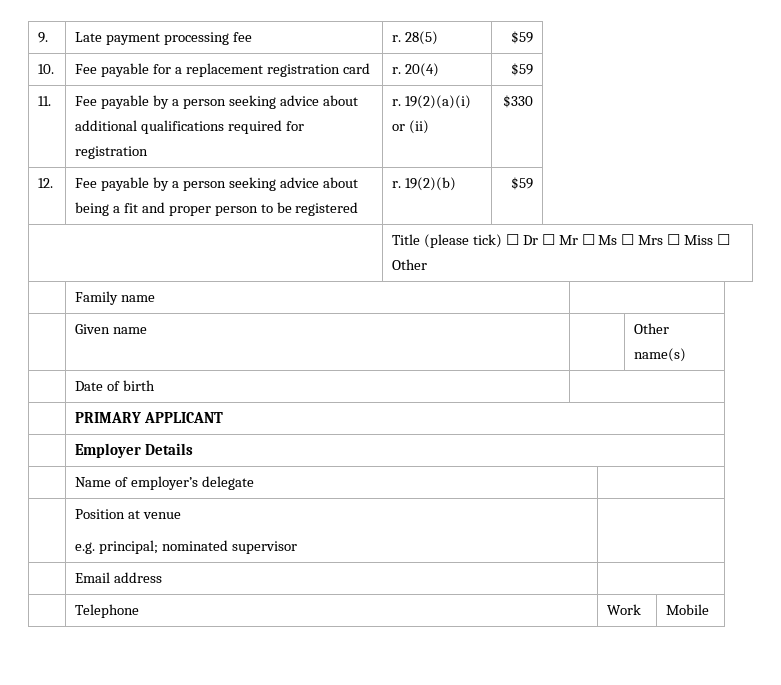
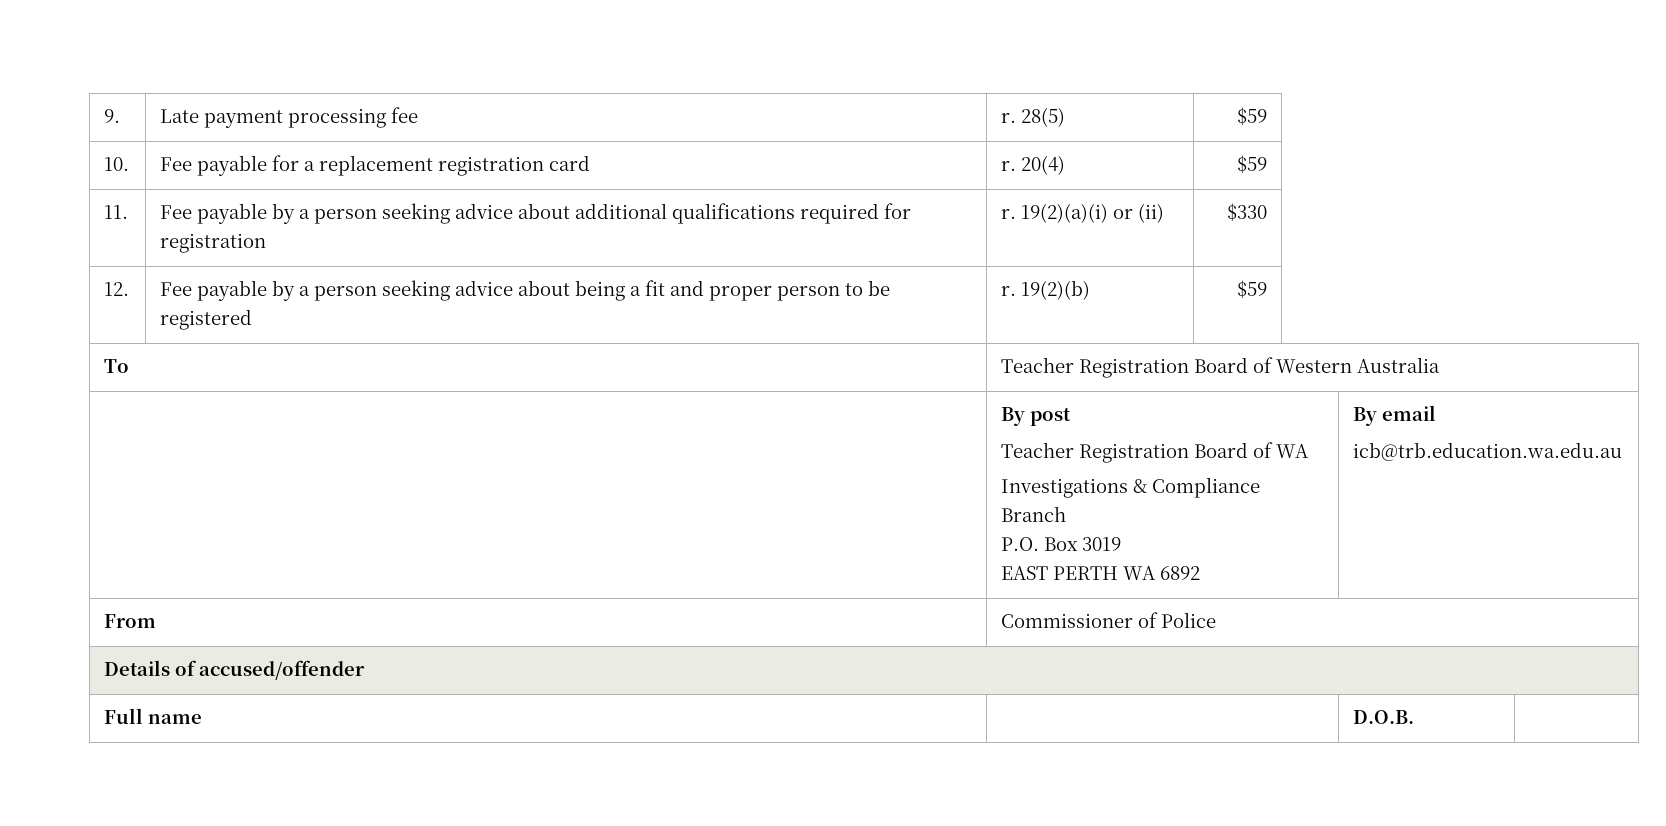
- | Title (please tick) ☐ Dr ☐ Mr ☐ Ms ☐ Mrs ☐ Miss ☐ Other
- | Family name |
- | Given name | | Other name(s)
- | Date of birth |
- | PRIMARY APPLICANT
- | Employer Details
- | Name of employer’s delegate |
- | Position at venue
- e.g. principal; nominated supervisor |
- | Email address |
- | Telephone | Work | Mobile
+ To | Teacher Registration Board of Western Australia
+ | By post
+ Teacher Registration Board of WA
+ Investigations & Compliance Branch
+ P.O. Box 3019
+ EAST PERTH WA 6892 | By email
+ icb@trb.education.wa.edu.au
+ From | Commissioner of Police
+ Details of accused/offender
+ Full name | | D.O.B. |

